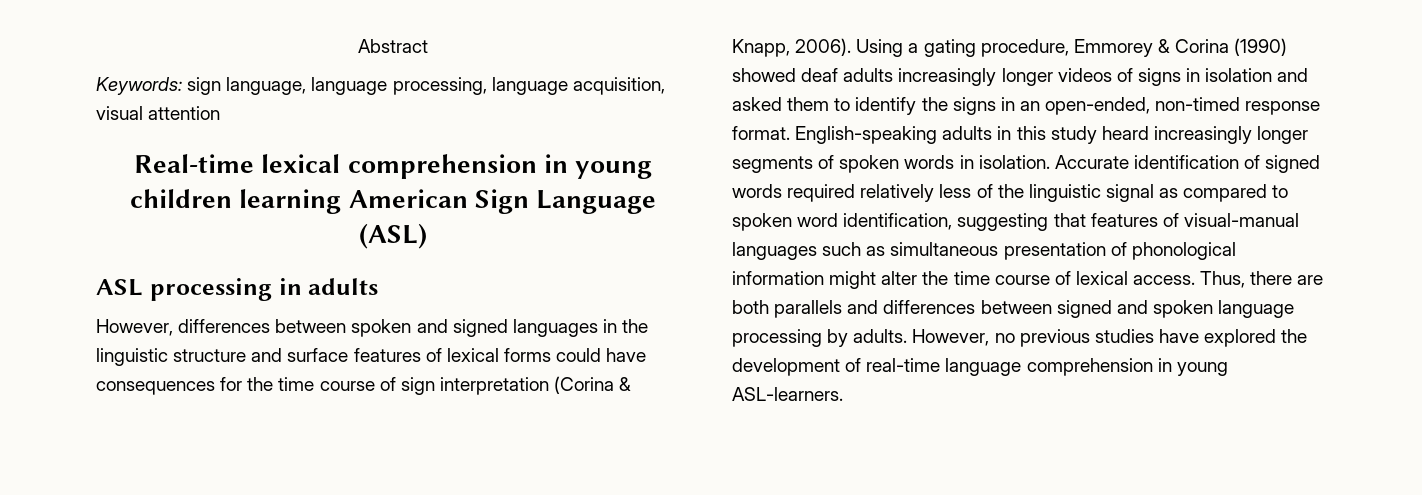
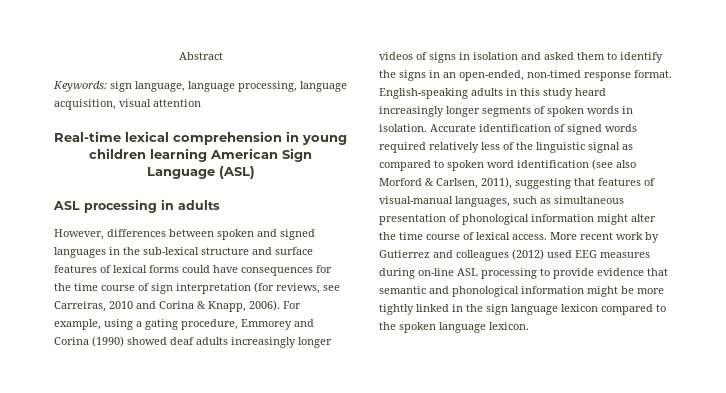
- However, differences between spoken and signed languages in the linguistic structure and surface features of lexical forms could have consequences for the time course of sign interpretation (Corina & Knapp, 2006). Using a gating procedure, Emmorey & Corina (1990) showed deaf adults increasingly longer videos of signs in isolation and asked them to identify the signs in an open-ended, non-timed response format.
+ However, differences between spoken and signed languages in the sub-lexical structure and surface features of lexical forms could have consequences for the time course of sign interpretation (for reviews, see Carreiras, 2010 and Corina & Knapp, 2006). For example, using a gating procedure, Emmorey and Corina (1990) showed deaf adults increasingly longer videos of signs in isolation and asked them to identify the signs in an open-ended, non-timed response format.
- Accurate identification of signed words required relatively less of the linguistic signal as compared to spoken word identification, suggesting that features of visual-manual languages such as simultaneous presentation of phonological information might alter the time course of lexical access.
+ Accurate identification of signed words required relatively less of the linguistic signal as compared to spoken word identification (see also Morford & Carlsen, 2011), suggesting that features of visual-manual languages, such as simultaneous presentation of phonological information might alter the time course of lexical access.
- Thus, there are both parallels and differences between signed and spoken language processing by adults. However, no previous studies have explored the development of real-time language comprehension in young ASL-learners.
+ More recent work by Gutierrez and colleagues (2012) used EEG measures during on-line ASL processing to provide evidence that semantic and phonological information might be more tightly linked in the sign language lexicon compared to the spoken language lexicon.

